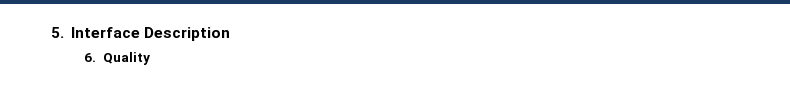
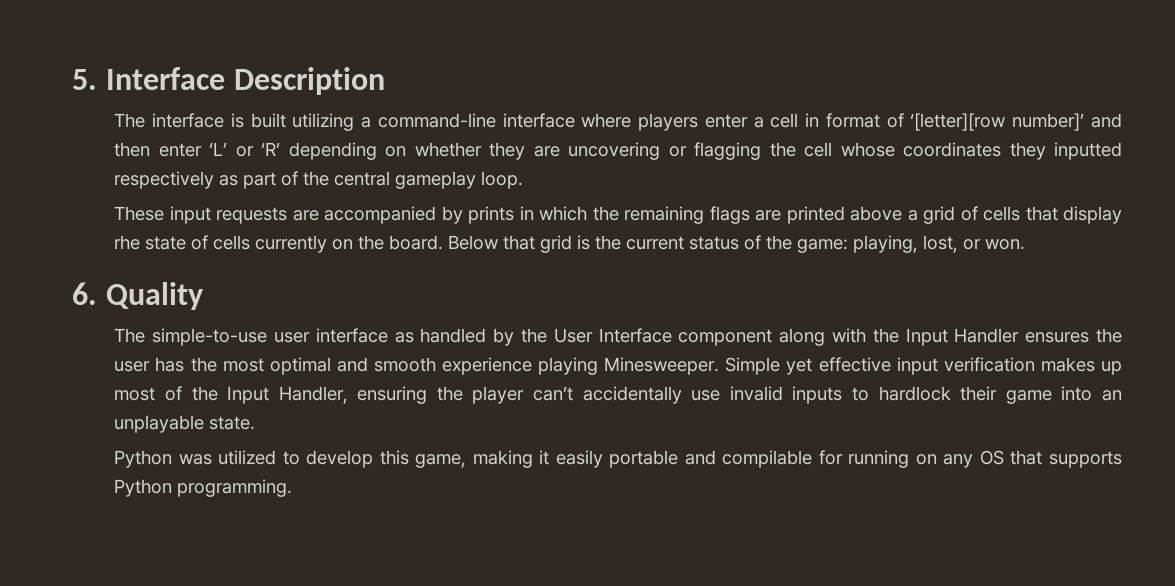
+ The interface is built utilizing a command-line interface where players enter a cell in format of ‘[letter][row number]’ and then enter ‘L’ or ‘R’ depending on whether they are uncovering or flagging the cell whose coordinates they inputted respectively as part of the central gameplay loop.
+ These input requests are accompanied by prints in which the remaining flags are printed above a grid of cells that display rhe state of cells currently on the board. Below that grid is the current status of the game: playing, lost, or won.
  6. Quality
+ The simple-to-use user interface as handled by the User Interface component along with the Input Handler ensures the user has the most optimal and smooth experience playing Minesweeper. Simple yet effective input verification makes up most of the Input Handler, ensuring the player can’t accidentally use invalid inputs to hardlock their game into an unplayable state.
+ Python was utilized to develop this game, making it easily portable and compilable for running on any OS that supports Python programming.

